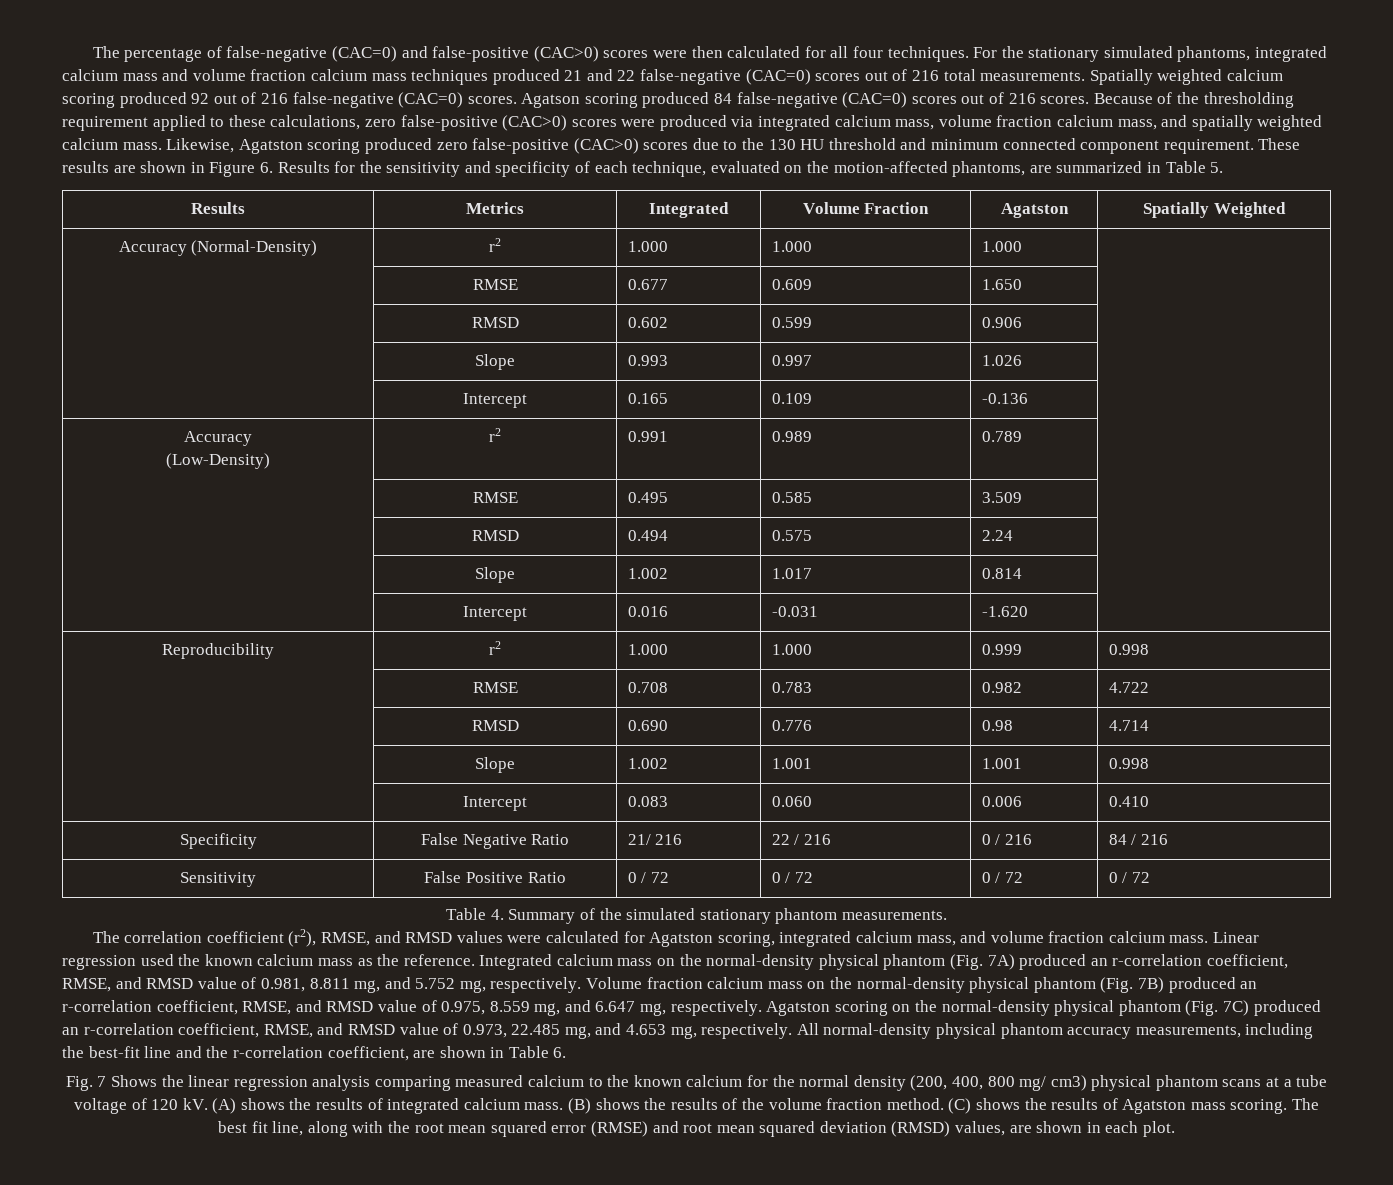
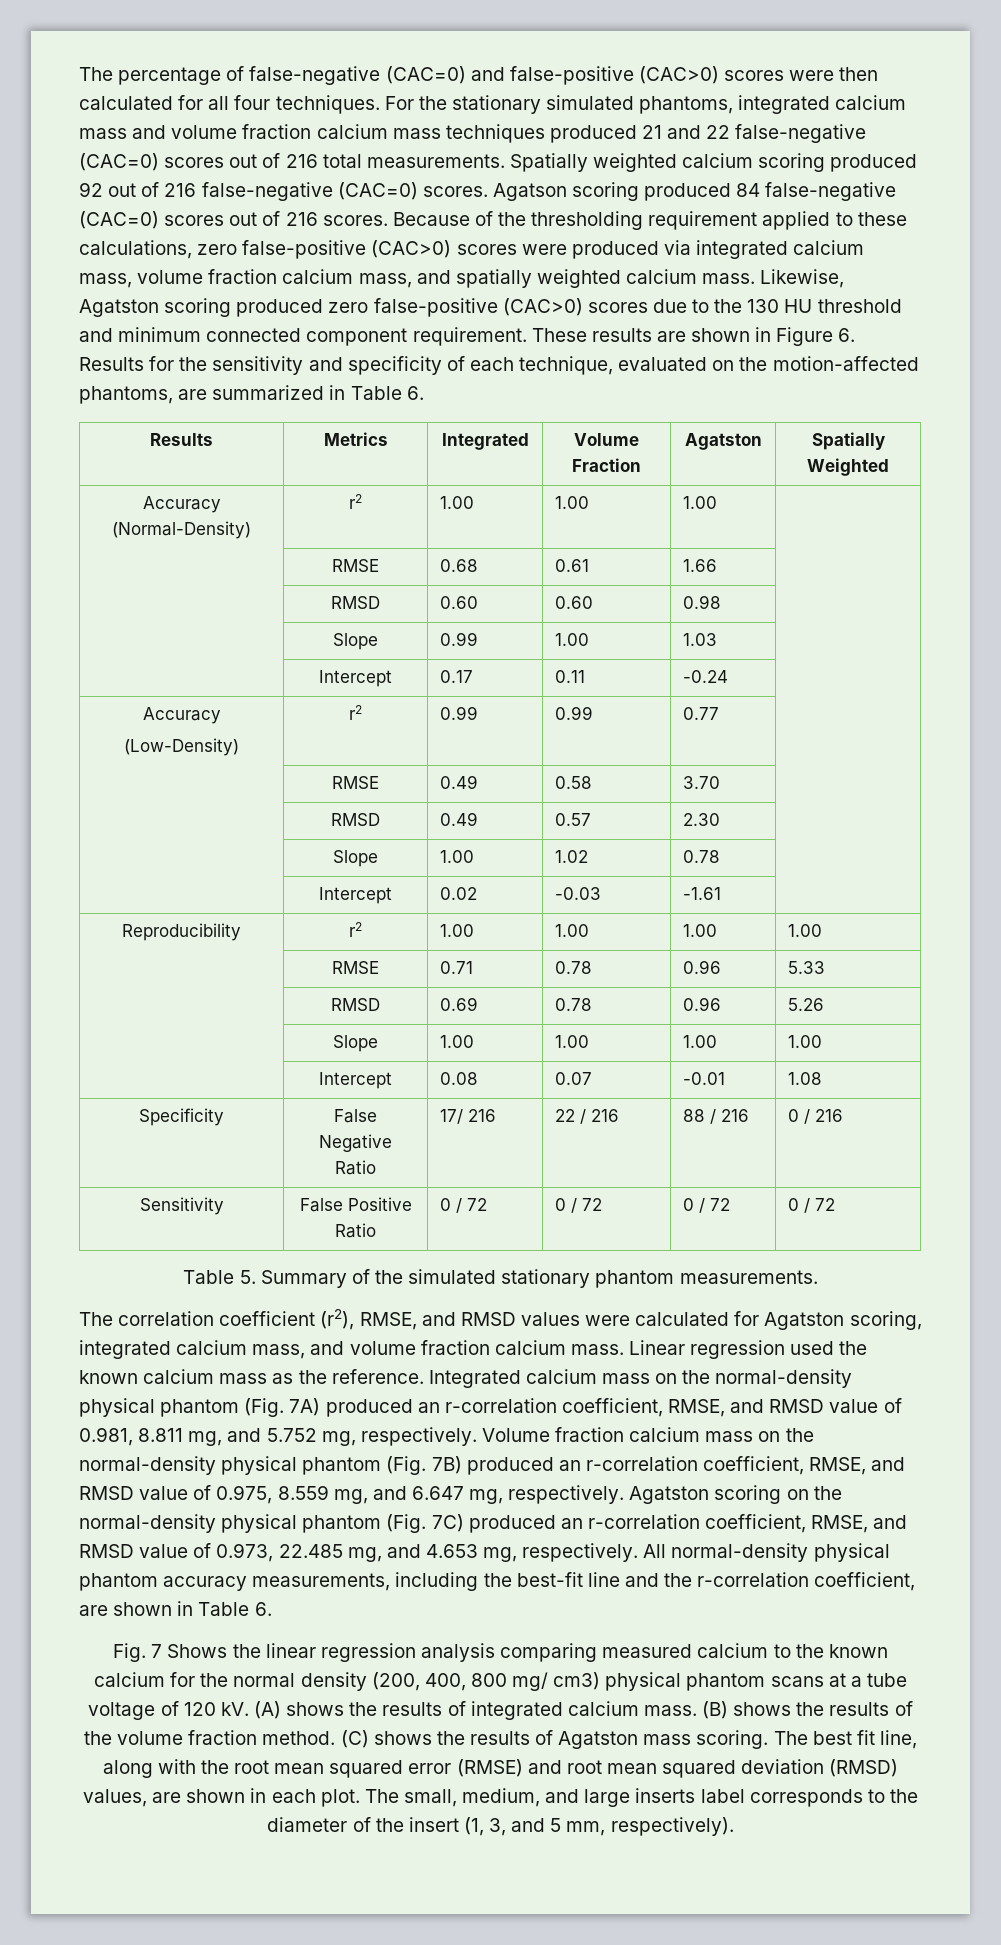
- These results are shown in Figure 6. Results for the sensitivity and specificity of each technique, evaluated on the motion-affected phantoms, are summarized in Table 5.
+ These results are shown in Figure 6. Results for the sensitivity and specificity of each technique, evaluated on the motion-affected phantoms, are summarized in Table 6.
- Accuracy (Normal-Density) | r2 | 1.000 | 1.000 | 1.000 |
- | RMSE | 0.677 | 0.609 | 1.650 |
- | RMSD | 0.602 | 0.599 | 0.906 |
- | Slope | 0.993 | 0.997 | 1.026 |
- | Intercept | 0.165 | 0.109 | -0.136 |
+ Accuracy (Normal-Density) | r2 | 1.00 | 1.00 | 1.00 |
+ | RMSE | 0.68 | 0.61 | 1.66 |
+ | RMSD | 0.60 | 0.60 | 0.98 |
+ | Slope | 0.99 | 1.00 | 1.03 |
+ | Intercept | 0.17 | 0.11 | -0.24 |
  Accuracy
- (Low-Density) | r2 | 0.991 | 0.989 | 0.789 |
- | RMSE | 0.495 | 0.585 | 3.509 |
- | RMSD | 0.494 | 0.575 | 2.24 |
- | Slope | 1.002 | 1.017 | 0.814 |
- | Intercept | 0.016 | -0.031 | -1.620 |
- Reproducibility | r2 | 1.000 | 1.000 | 0.999 | 0.998
- | RMSE | 0.708 | 0.783 | 0.982 | 4.722
- | RMSD | 0.690 | 0.776 | 0.98 | 4.714
- | Slope | 1.002 | 1.001 | 1.001 | 0.998
- | Intercept | 0.083 | 0.060 | 0.006 | 0.410
+ (Low-Density) | r2 | 0.99 | 0.99 | 0.77 |
+ | RMSE | 0.49 | 0.58 | 3.70 |
+ | RMSD | 0.49 | 0.57 | 2.30 |
+ | Slope | 1.00 | 1.02 | 0.78 |
+ | Intercept | 0.02 | -0.03 | -1.61 |
+ Reproducibility | r2 | 1.00 | 1.00 | 1.00 | 1.00
+ | RMSE | 0.71 | 0.78 | 0.96 | 5.33
+ | RMSD | 0.69 | 0.78 | 0.96 | 5.26
+ | Slope | 1.00 | 1.00 | 1.00 | 1.00
+ | Intercept | 0.08 | 0.07 | -0.01 | 1.08
- Specificity | False Negative Ratio | 21/ 216 | 22 / 216 | 0 / 216 | 84 / 216
+ Specificity | False Negative Ratio | 17/ 216 | 22 / 216 | 88 / 216 | 0 / 216
- Table 4. Summary of the simulated stationary phantom measurements.
+ Table 5. Summary of the simulated stationary phantom measurements.
+ The small, medium, and large inserts label corresponds to the diameter of the insert (1, 3, and 5 mm, respectively).

